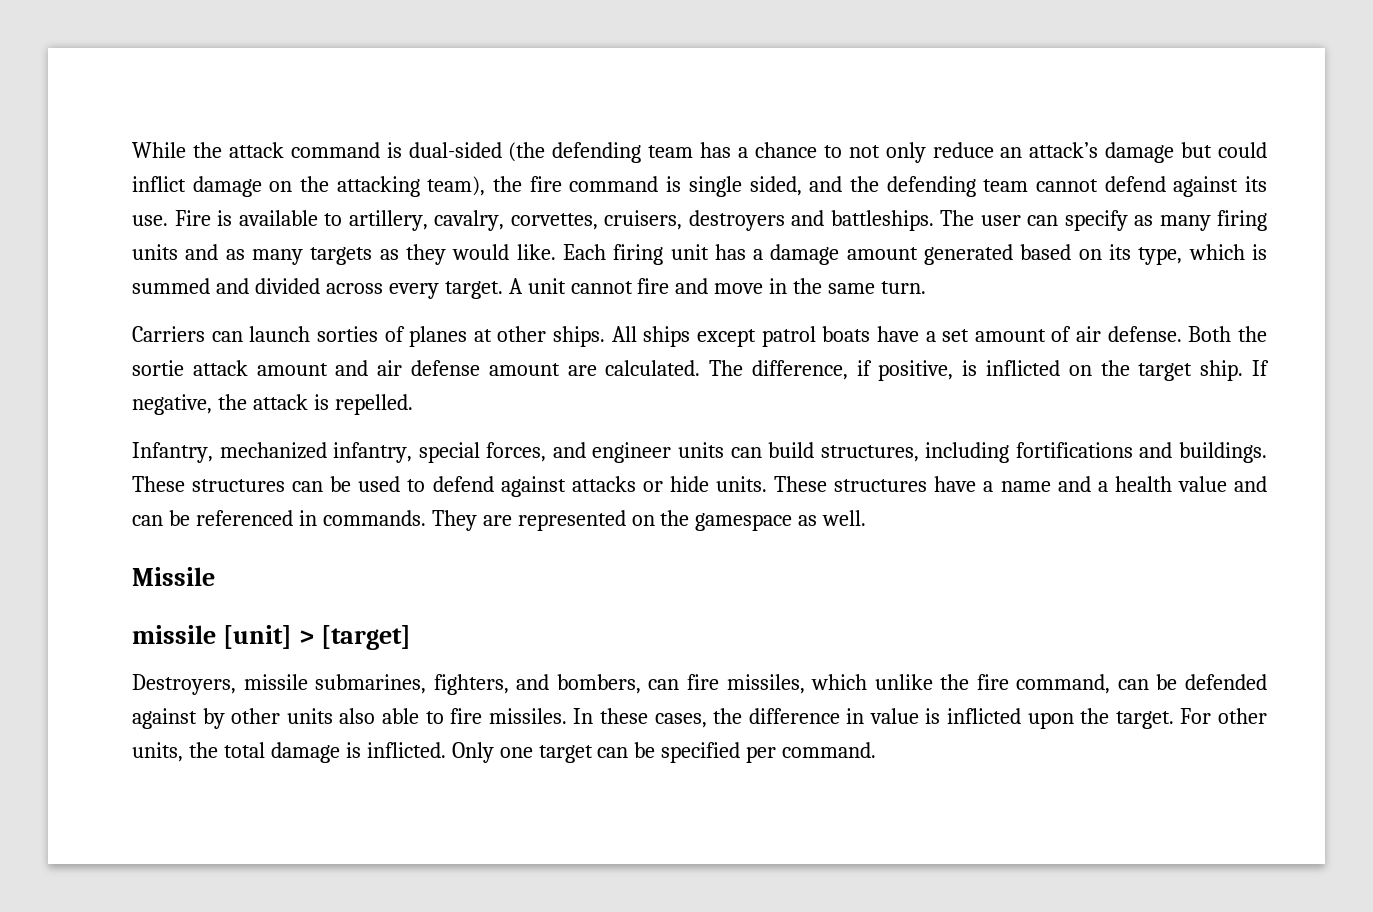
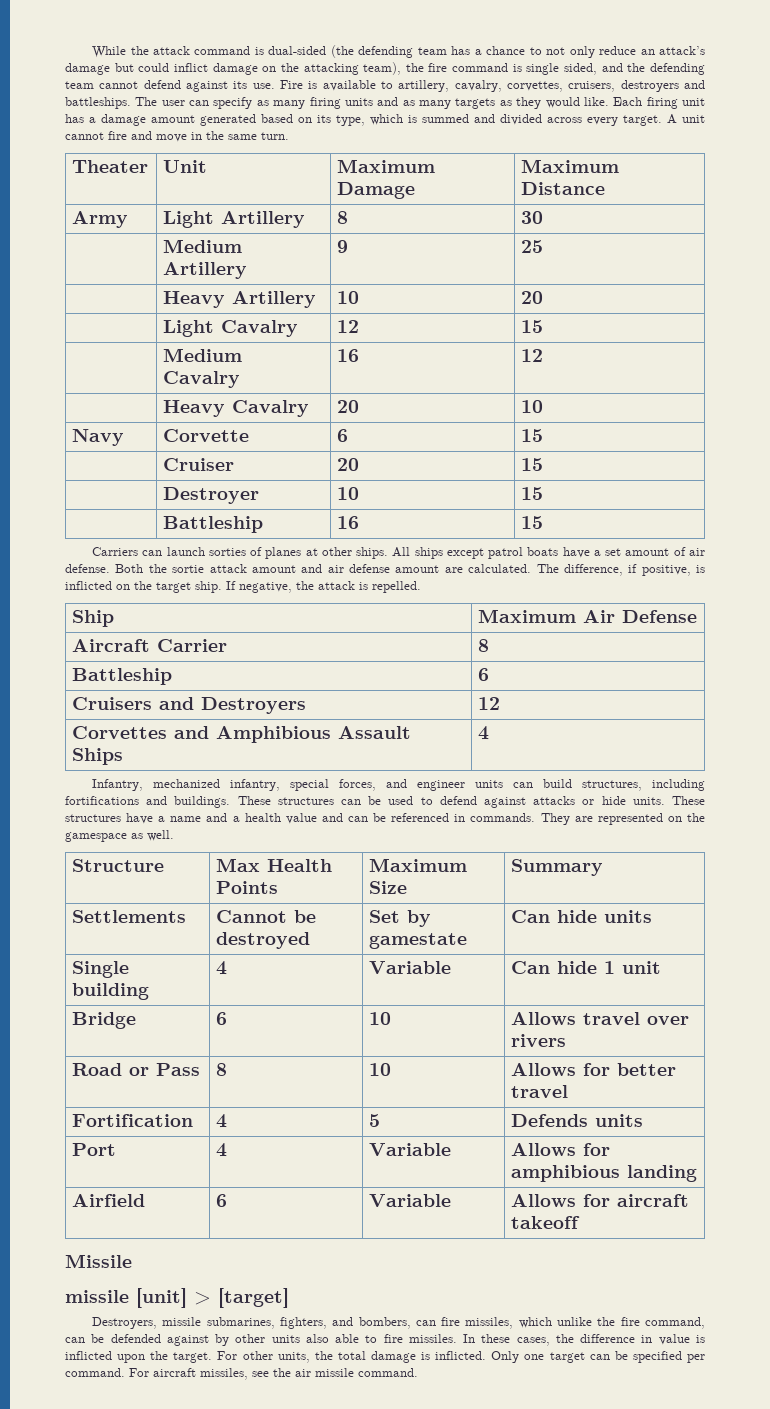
+ Theater | Unit | Maximum Damage | Maximum Distance
+ Army | Light Artillery | 8 | 30
+ | Medium Artillery | 9 | 25
+ | Heavy Artillery | 10 | 20
+ | Light Cavalry | 12 | 15
+ | Medium Cavalry | 16 | 12
+ | Heavy Cavalry | 20 | 10
+ Navy | Corvette | 6 | 15
+ | Cruiser | 20 | 15
+ | Destroyer | 10 | 15
+ | Battleship | 16 | 15
+ Ship | Maximum Air Defense
+ Aircraft Carrier | 8
+ Battleship | 6
+ Cruisers and Destroyers | 12
+ Corvettes and Amphibious Assault Ships | 4
+ Structure | Max Health Points | Maximum Size | Summary
+ Settlements | Cannot be destroyed | Set by gamestate | Can hide units
+ Single building | 4 | Variable | Can hide 1 unit
+ Bridge | 6 | 10 | Allows travel over rivers
+ Road or Pass | 8 | 10 | Allows for better travel
+ Fortification | 4 | 5 | Defends units
+ Port | 4 | Variable | Allows for amphibious landing
+ Airfield | 6 | Variable | Allows for aircraft takeoff
+ For aircraft missiles, see the air missile command.

